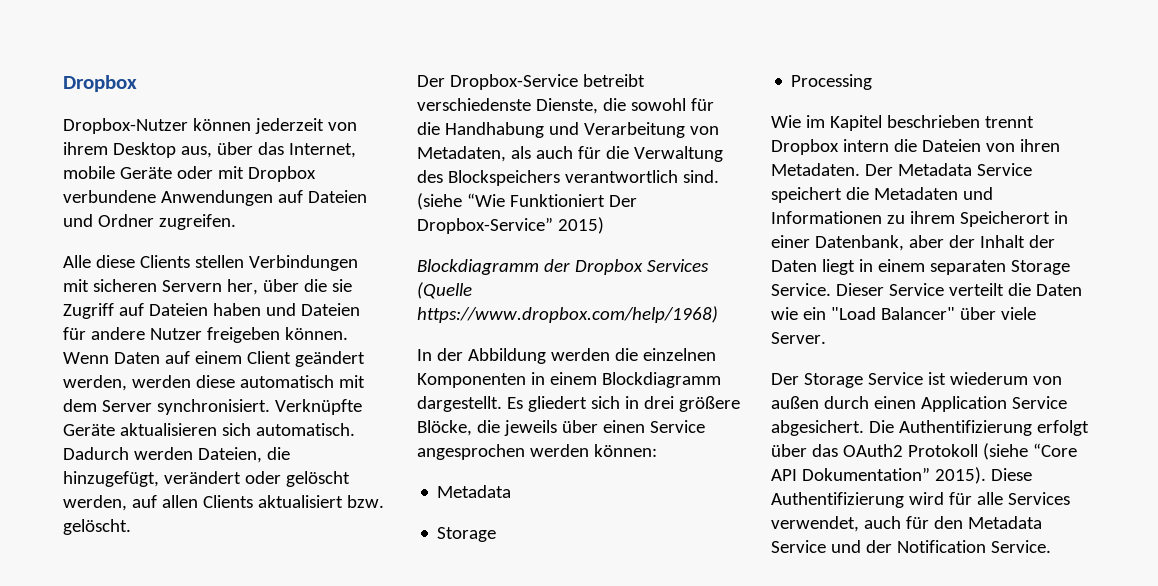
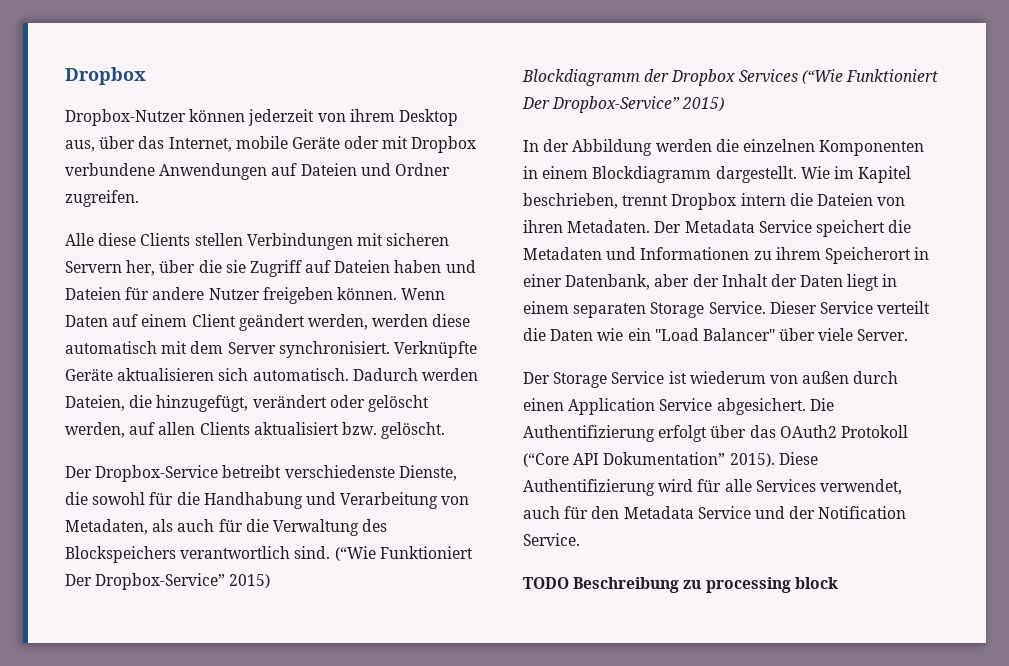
- Der Dropbox-Service betreibt verschiedenste Dienste, die sowohl für die Handhabung und Verarbeitung von Metadaten, als auch für die Verwaltung des Blockspeichers verantwortlich sind. (siehe “Wie Funktioniert Der Dropbox-Service” 2015)
+ Der Dropbox-Service betreibt verschiedenste Dienste, die sowohl für die Handhabung und Verarbeitung von Metadaten, als auch für die Verwaltung des Blockspeichers verantwortlich sind. (“Wie Funktioniert Der Dropbox-Service” 2015)
- Blockdiagramm der Dropbox Services (Quelle https://www.dropbox.com/help/1968)
+ Blockdiagramm der Dropbox Services (“Wie Funktioniert Der Dropbox-Service” 2015)
- In der Abbildung werden die einzelnen Komponenten in einem Blockdiagramm dargestellt. Es gliedert sich in drei größere Blöcke, die jeweils über einen Service angesprochen werden können:
- Metadata
- Storage
- Processing
- Wie im Kapitel beschrieben trennt Dropbox intern die Dateien von ihren Metadaten.
+ In der Abbildung werden die einzelnen Komponenten in einem Blockdiagramm dargestellt. Wie im Kapitel beschrieben, trennt Dropbox intern die Dateien von ihren Metadaten.
- Die Authentifizierung erfolgt über das OAuth2 Protokoll (siehe “Core API Dokumentation” 2015).
+ Die Authentifizierung erfolgt über das OAuth2 Protokoll (“Core API Dokumentation” 2015).
+ TODO Beschreibung zu processing block

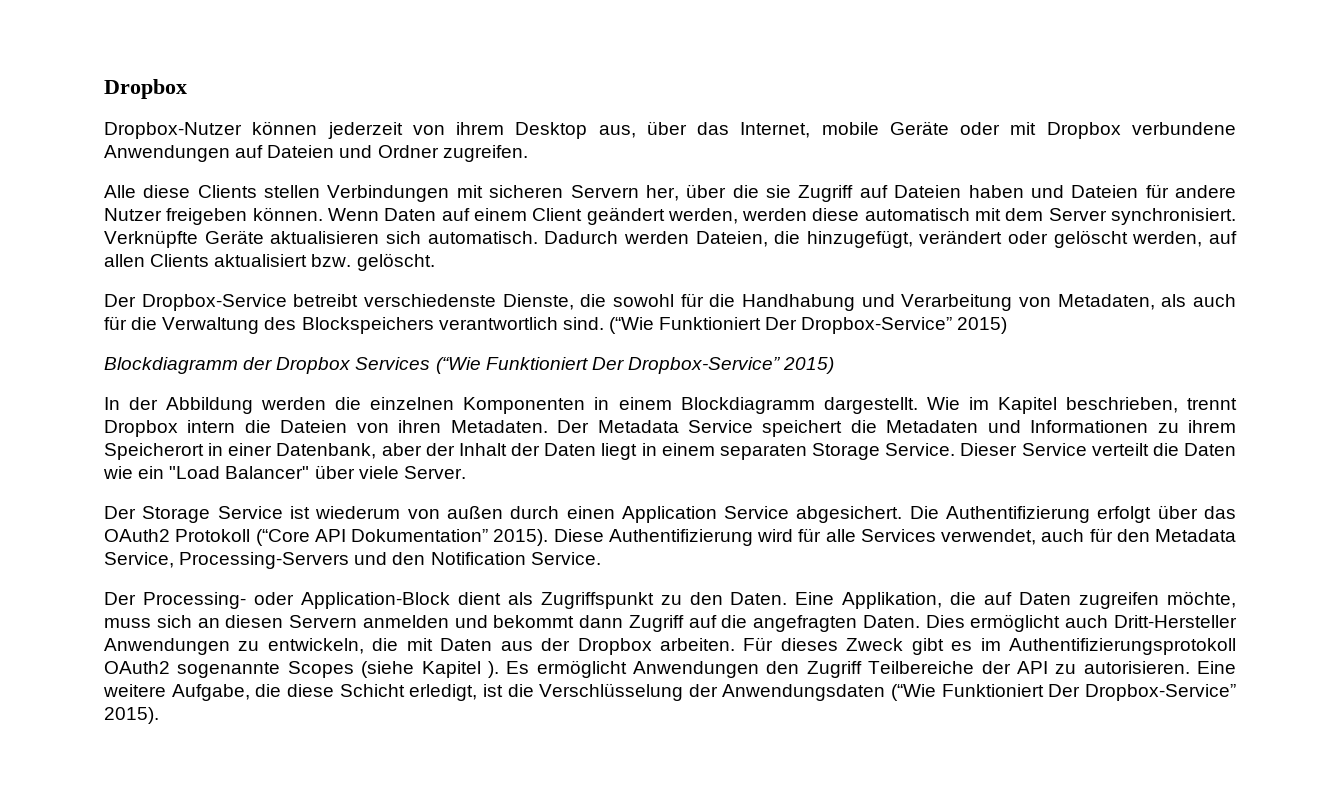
- Diese Authentifizierung wird für alle Services verwendet, auch für den Metadata Service und der Notification Service.
- TODO Beschreibung zu processing block
+ Diese Authentifizierung wird für alle Services verwendet, auch für den Metadata Service, Processing-Servers und den Notification Service.
+ Der Processing- oder Application-Block dient als Zugriffspunkt zu den Daten. Eine Applikation, die auf Daten zugreifen möchte, muss sich an diesen Servern anmelden und bekommt dann Zugriff auf die angefragten Daten. Dies ermöglicht auch Dritt-Hersteller Anwendungen zu entwickeln, die mit Daten aus der Dropbox arbeiten. Für dieses Zweck gibt es im Authentifizierungsprotokoll OAuth2 sogenannte Scopes (siehe Kapitel ). Es ermöglicht Anwendungen den Zugriff Teilbereiche der API zu autorisieren. Eine weitere Aufgabe, die diese Schicht erledigt, ist die Verschlüsselung der Anwendungsdaten (“Wie Funktioniert Der Dropbox-Service” 2015).

